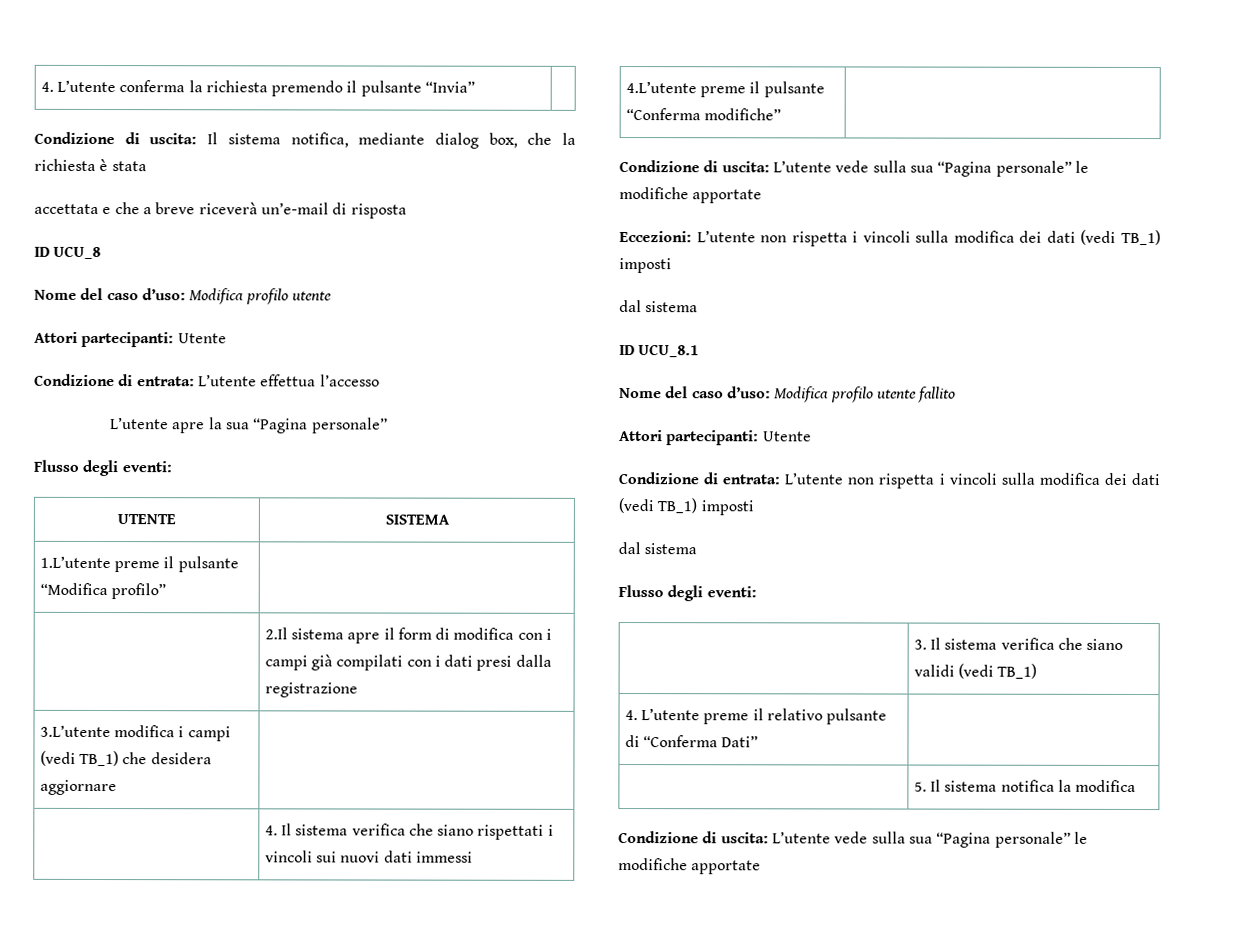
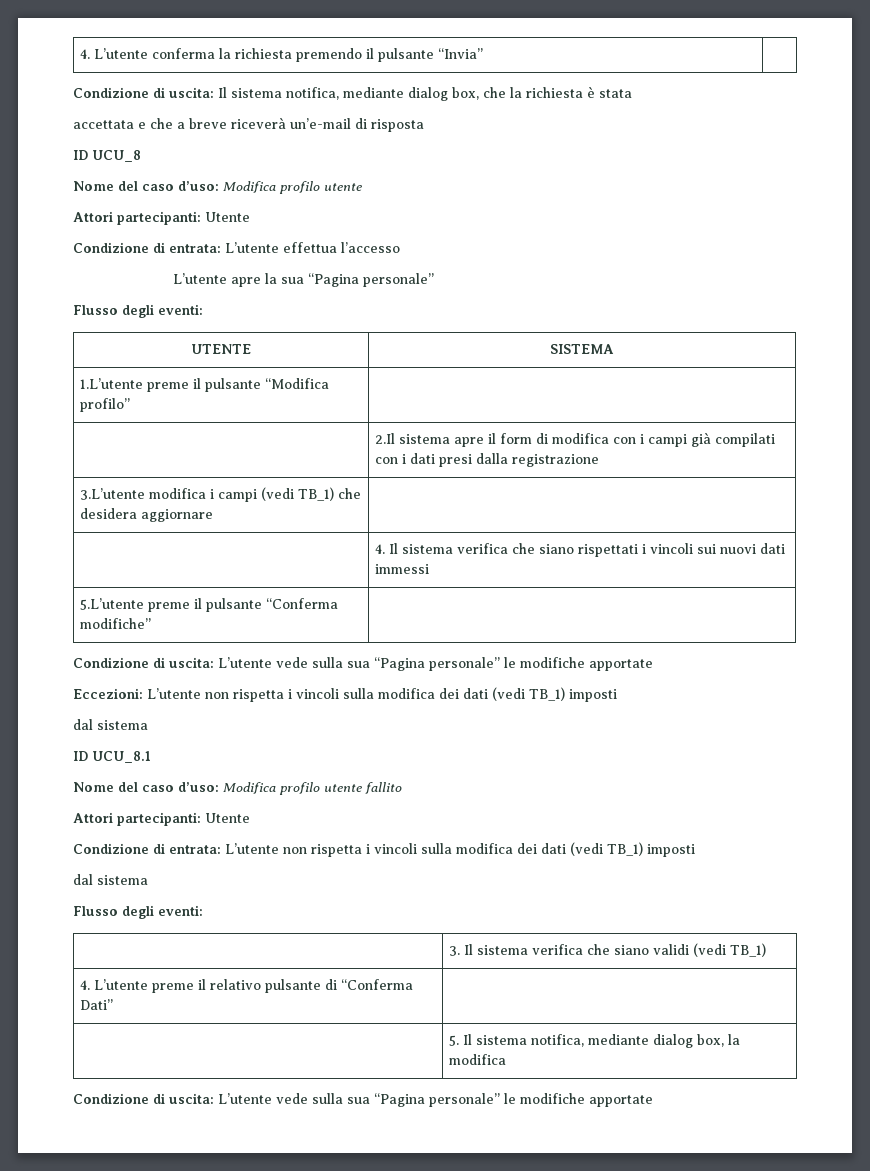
- 4.L’utente preme il pulsante “Conferma modifiche” |
+ 5.L’utente preme il pulsante “Conferma modifiche” |
- | 5. Il sistema notifica la modifica
+ | 5. Il sistema notifica, mediante dialog box, la modifica

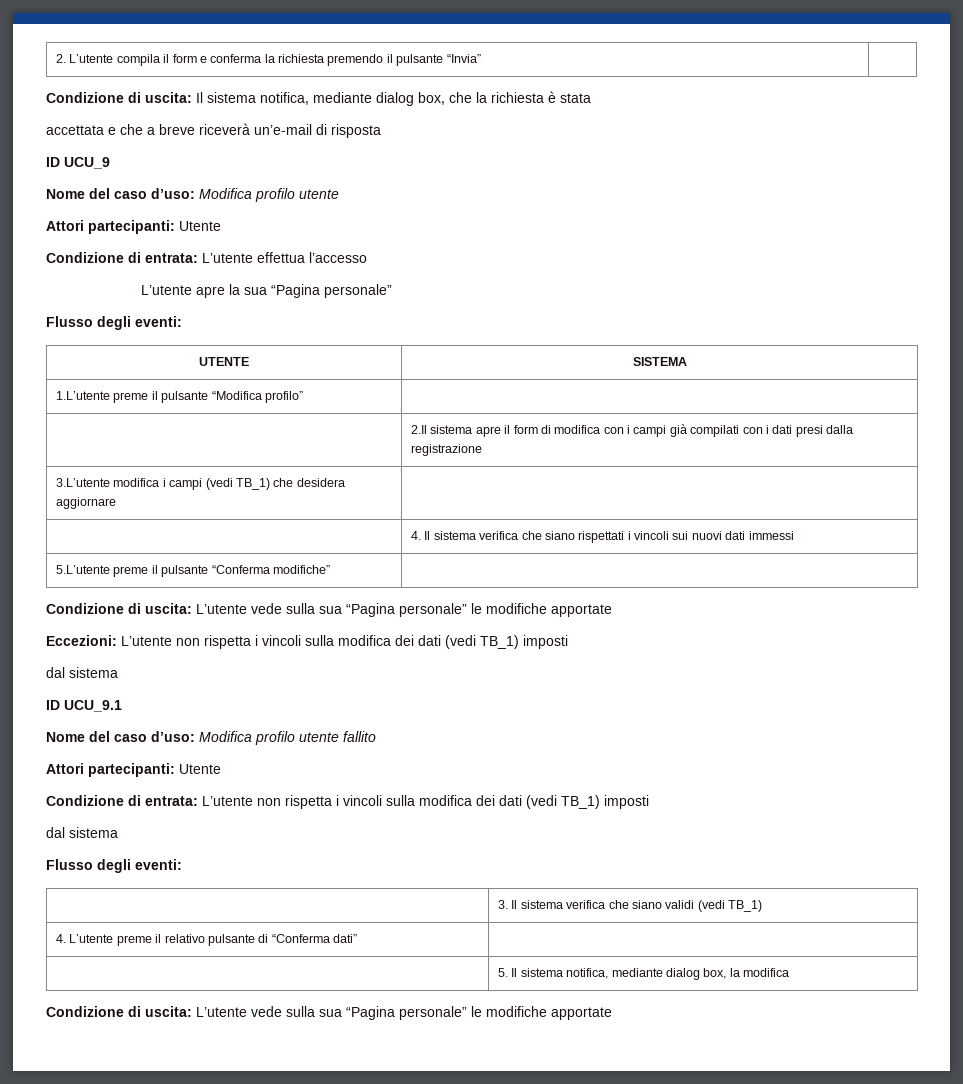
- 4. L’utente conferma la richiesta premendo il pulsante “Invia” |
+ 2. L’utente compila il form e conferma la richiesta premendo il pulsante “Invia” |
- ID UCU_8
+ ID UCU_9
- ID UCU_8.1
+ ID UCU_9.1
- 4. L’utente preme il relativo pulsante di “Conferma Dati” |
+ 4. L’utente preme il relativo pulsante di “Conferma dati” |

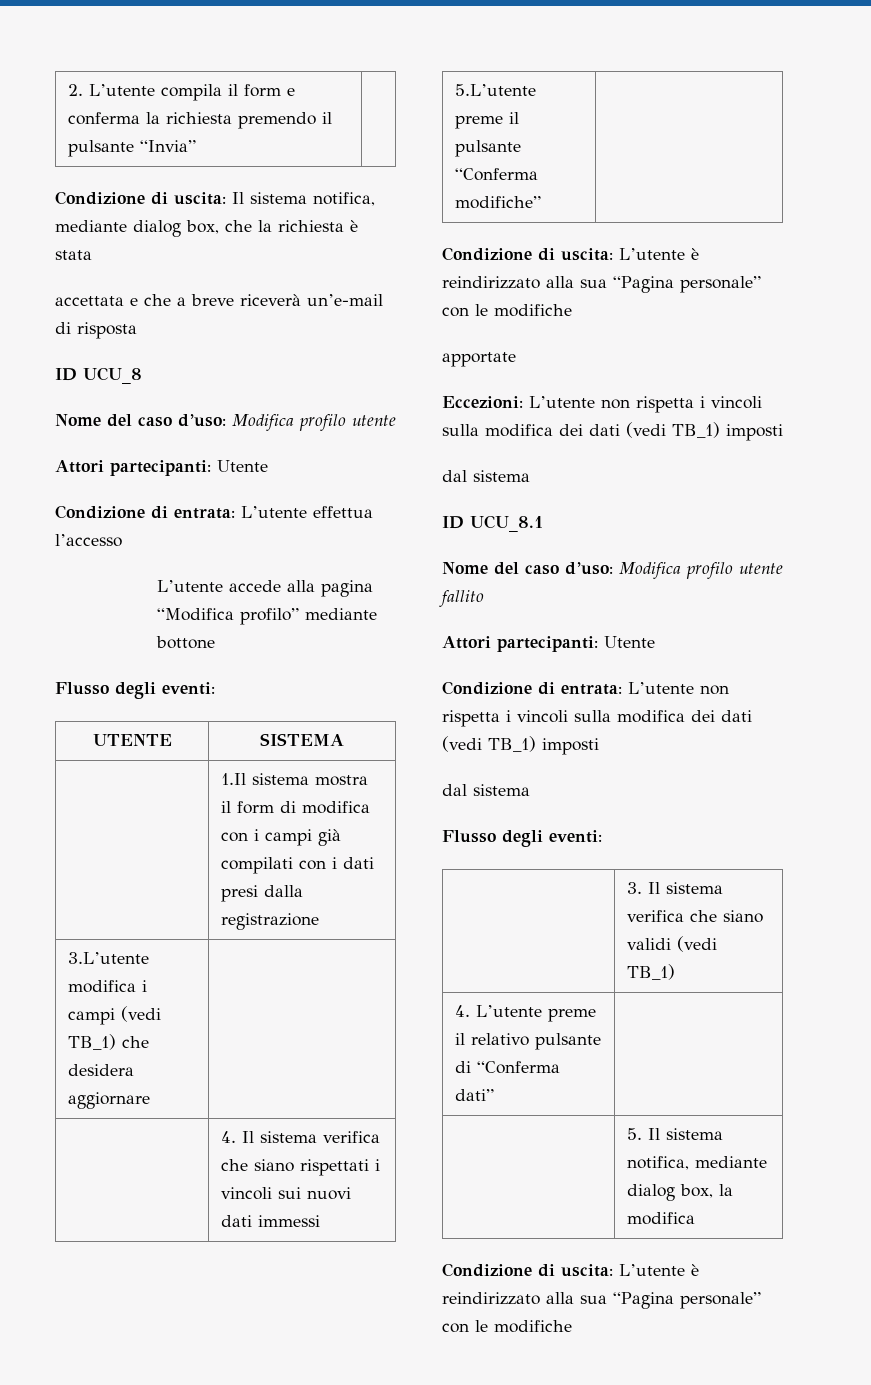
- ID UCU_9
+ ID UCU_8
- L’utente apre la sua “Pagina personale”
+ L’utente accede alla pagina “Modifica profilo” mediante bottone
- 1.L’utente preme il pulsante “Modifica profilo” |
- | 2.Il sistema apre il form di modifica con i campi già compilati con i dati presi dalla registrazione
+ | 1.Il sistema mostra il form di modifica con i campi già compilati con i dati presi dalla registrazione
  5.L’utente preme il pulsante “Conferma modifiche” |
- Condizione di uscita: L’utente vede sulla sua “Pagina personale” le modifiche apportate
+ Condizione di uscita: L’utente è reindirizzato alla sua “Pagina personale” con le modifiche
+ apportate
- ID UCU_9.1
+ ID UCU_8.1
  | 5. Il sistema notifica, mediante dialog box, la modifica
- Condizione di uscita: L’utente vede sulla sua “Pagina personale” le modifiche apportate
+ Condizione di uscita: L’utente è reindirizzato alla sua “Pagina personale” con le modifiche

